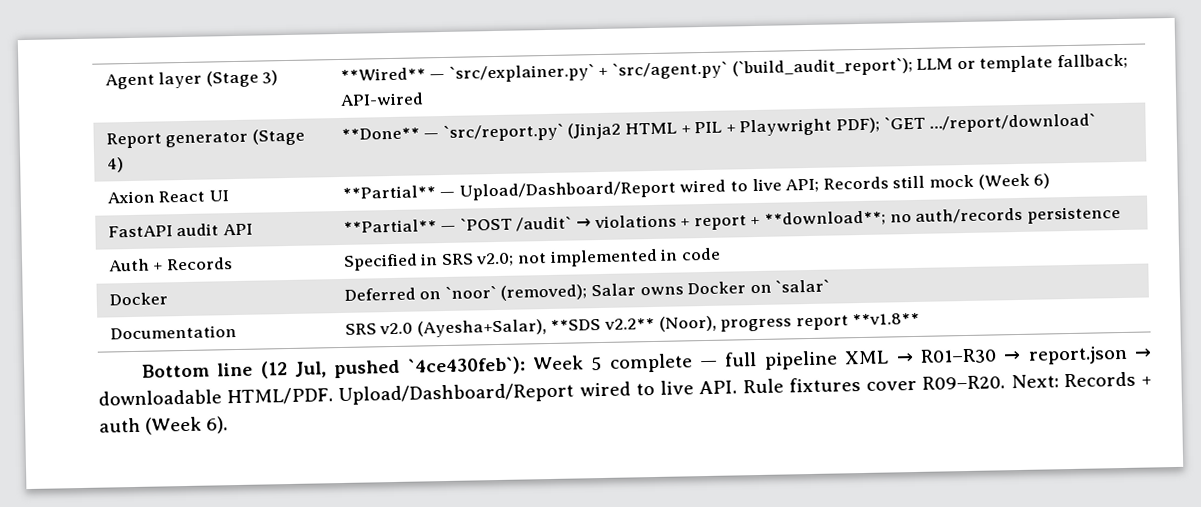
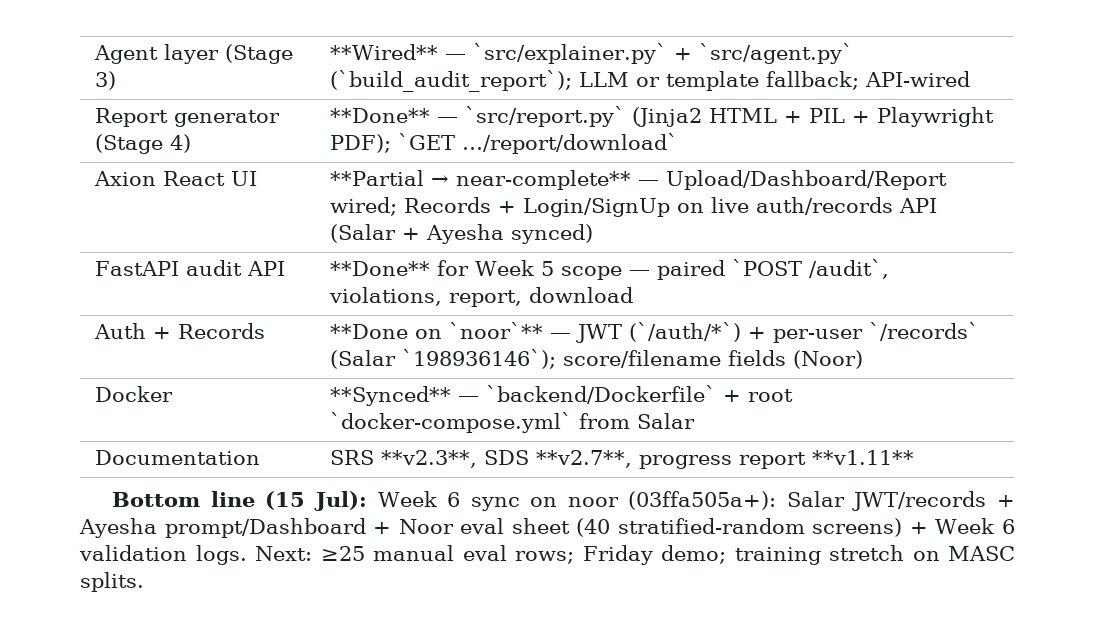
- Axion React UI | **Partial** — Upload/Dashboard/Report wired to live API; Records still mock (Week 6)
- FastAPI audit API | **Partial** — `POST /audit` → violations + report + **download**; no auth/records persistence
- Auth + Records | Specified in SRS v2.0; not implemented in code
- Docker | Deferred on `noor` (removed); Salar owns Docker on `salar`
- Documentation | SRS v2.0 (Ayesha+Salar), **SDS v2.2** (Noor), progress report **v1.8**
+ Axion React UI | **Partial → near-complete** — Upload/Dashboard/Report wired; Records + Login/SignUp on live auth/records API (Salar + Ayesha synced)
+ FastAPI audit API | **Done** for Week 5 scope — paired `POST /audit`, violations, report, download
+ Auth + Records | **Done on `noor`** — JWT (`/auth/*`) + per-user `/records` (Salar `198936146`); score/filename fields (Noor)
+ Docker | **Synced** — `backend/Dockerfile` + root `docker-compose.yml` from Salar
+ Documentation | SRS **v2.3**, SDS **v2.7**, progress report **v1.11**
- Bottom line (12 Jul, pushed `4ce430feb`): Week 5 complete — full pipeline XML → R01–R30 → report.json → downloadable HTML/PDF. Upload/Dashboard/Report wired to live API. Rule fixtures cover R09–R20. Next: Records + auth (Week 6).
+ Bottom line (15 Jul): Week 6 sync on noor (03ffa505a+): Salar JWT/records + Ayesha prompt/Dashboard + Noor eval sheet (40 stratified-random screens) + Week 6 validation logs. Next: ≥25 manual eval rows; Friday demo; training stretch on MASC splits.

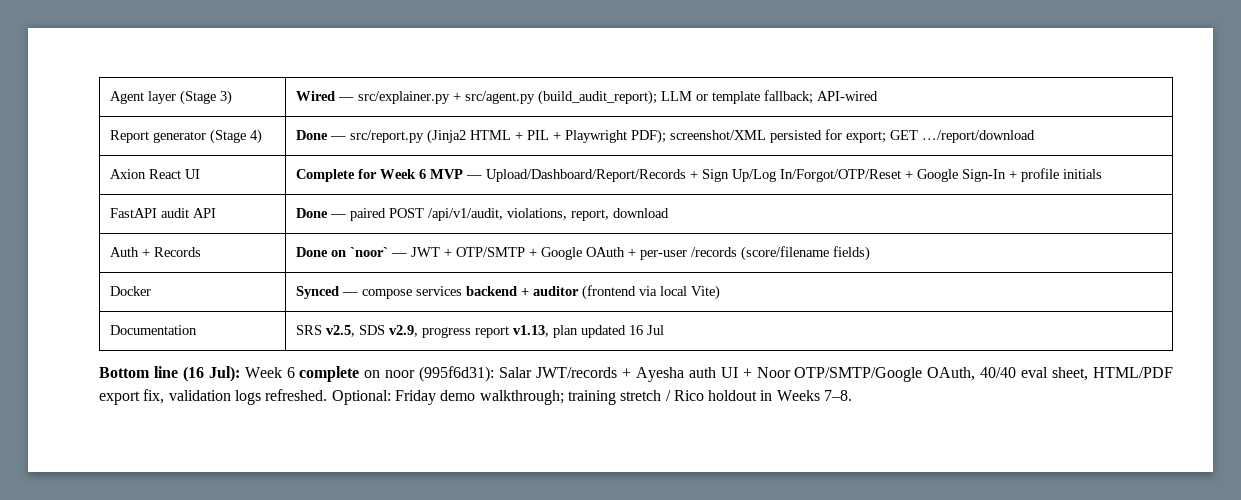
- Agent layer (Stage 3) | **Wired** — `src/explainer.py` + `src/agent.py` (`build_audit_report`); LLM or template fallback; API-wired
+ Agent layer (Stage 3) | Wired — src/explainer.py + src/agent.py (build_audit_report); LLM or template fallback; API-wired
- Report generator (Stage 4) | **Done** — `src/report.py` (Jinja2 HTML + PIL + Playwright PDF); `GET …/report/download`
- Axion React UI | **Partial → near-complete** — Upload/Dashboard/Report wired; Records + Login/SignUp on live auth/records API (Salar + Ayesha synced)
- FastAPI audit API | **Done** for Week 5 scope — paired `POST /audit`, violations, report, download
+ Report generator (Stage 4) | Done — src/report.py (Jinja2 HTML + PIL + Playwright PDF); screenshot/XML persisted for export; GET …/report/download
+ Axion React UI | Complete for Week 6 MVP — Upload/Dashboard/Report/Records + Sign Up/Log In/Forgot/OTP/Reset + Google Sign-In + profile initials
+ FastAPI audit API | Done — paired POST /api/v1/audit, violations, report, download
- Auth + Records | **Done on `noor`** — JWT (`/auth/*`) + per-user `/records` (Salar `198936146`); score/filename fields (Noor)
- Docker | **Synced** — `backend/Dockerfile` + root `docker-compose.yml` from Salar
- Documentation | SRS **v2.3**, SDS **v2.7**, progress report **v1.11**
+ Auth + Records | Done on `noor` — JWT + OTP/SMTP + Google OAuth + per-user /records (score/filename fields)
+ Docker | Synced — compose services backend + auditor (frontend via local Vite)
+ Documentation | SRS v2.5, SDS v2.9, progress report v1.13, plan updated 16 Jul
- Bottom line (15 Jul): Week 6 sync on noor (03ffa505a+): Salar JWT/records + Ayesha prompt/Dashboard + Noor eval sheet (40 stratified-random screens) + Week 6 validation logs. Next: ≥25 manual eval rows; Friday demo; training stretch on MASC splits.
+ Bottom line (16 Jul): Week 6 complete on noor (995f6d31): Salar JWT/records + Ayesha auth UI + Noor OTP/SMTP/Google OAuth, 40/40 eval sheet, HTML/PDF export fix, validation logs refreshed. Optional: Friday demo walkthrough; training stretch / Rico holdout in Weeks 7–8.

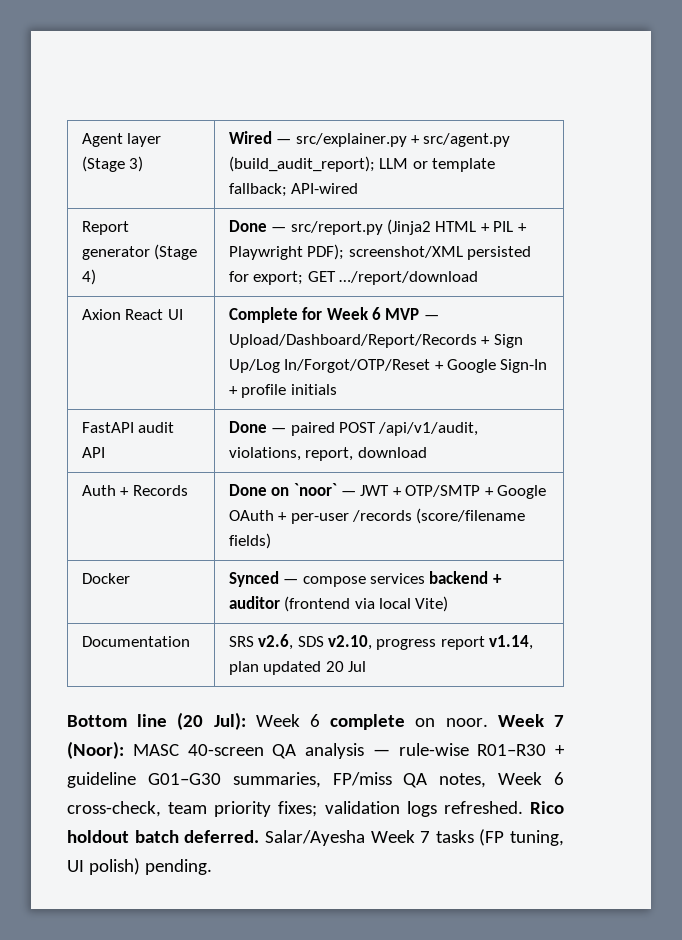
- Documentation | SRS v2.5, SDS v2.9, progress report v1.13, plan updated 16 Jul
+ Documentation | SRS v2.6, SDS v2.10, progress report v1.14, plan updated 20 Jul
- Bottom line (16 Jul): Week 6 complete on noor (995f6d31): Salar JWT/records + Ayesha auth UI + Noor OTP/SMTP/Google OAuth, 40/40 eval sheet, HTML/PDF export fix, validation logs refreshed. Optional: Friday demo walkthrough; training stretch / Rico holdout in Weeks 7–8.
+ Bottom line (20 Jul): Week 6 complete on noor. Week 7 (Noor): MASC 40-screen QA analysis — rule-wise R01–R30 + guideline G01–G30 summaries, FP/miss QA notes, Week 6 cross-check, team priority fixes; validation logs refreshed. Rico holdout batch deferred. Salar/Ayesha Week 7 tasks (FP tuning, UI polish) pending.

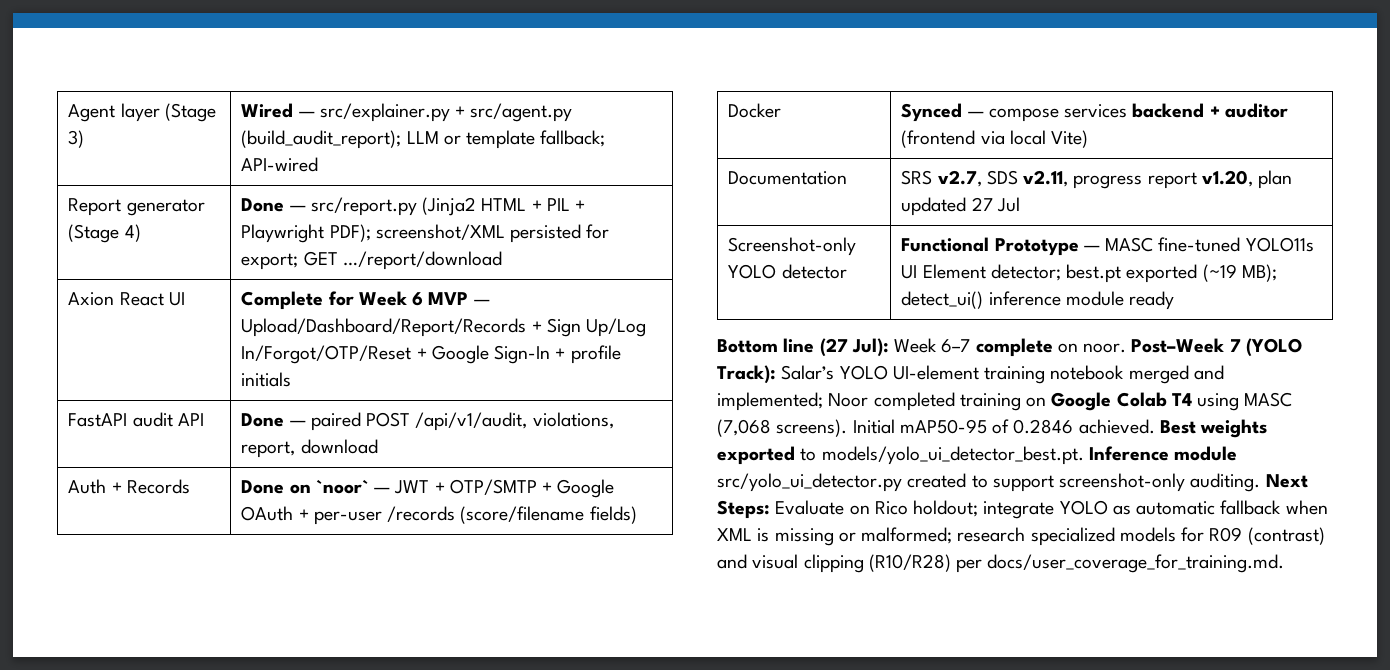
- Documentation | SRS v2.6, SDS v2.10, progress report v1.14, plan updated 20 Jul
+ Documentation | SRS v2.7, SDS v2.11, progress report v1.20, plan updated 27 Jul
+ Screenshot-only YOLO detector | Functional Prototype — MASC fine-tuned YOLO11s UI Element detector; best.pt exported (~19 MB); detect_ui() inference module ready
- Bottom line (20 Jul): Week 6 complete on noor.
+ Bottom line (27 Jul): Week 6–7 complete on noor.
- Week 7 (Noor): MASC 40-screen QA analysis — rule-wise R01–R30 + guideline G01–G30 summaries, FP/miss QA notes, Week 6 cross-check, team priority fixes; validation logs refreshed. Rico holdout batch deferred. Salar/Ayesha Week 7 tasks (FP tuning, UI polish) pending.
+ Post–Week 7 (YOLO Track): Salar’s YOLO UI-element training notebook merged and implemented; Noor completed training on Google Colab T4 using MASC (7,068 screens). Initial mAP50-95 of 0.2846 achieved. Best weights exported to models/yolo_ui_detector_best.pt. Inference module src/yolo_ui_detector.py created to support screenshot-only auditing. Next Steps: Evaluate on Rico holdout; integrate YOLO as automatic fallback when XML is missing or malformed; research specialized models for R09 (contrast) and visual clipping (R10/R28) per docs/user_coverage_for_training.md.

